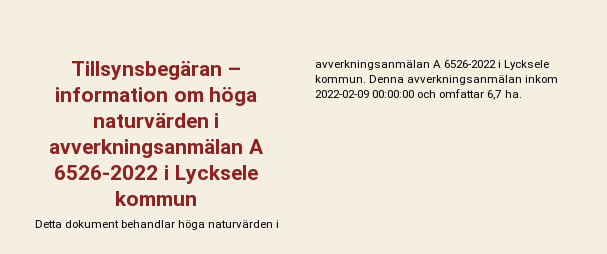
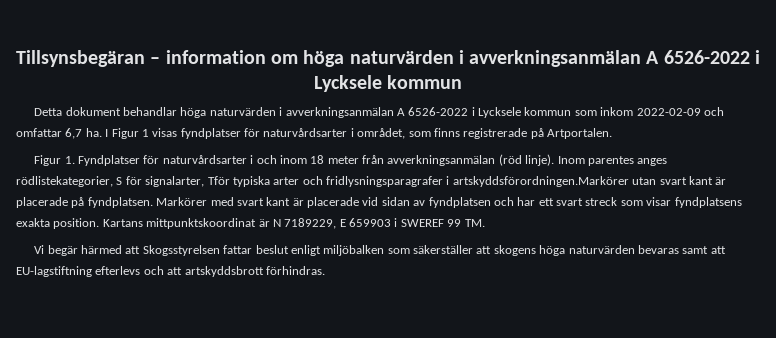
- Detta dokument behandlar höga naturvärden i avverkningsanmälan A 6526-2022 i Lycksele kommun. Denna avverkningsanmälan inkom 2022-02-09 00:00:00 och omfattar 6,7 ha.
+ Detta dokument behandlar höga naturvärden i avverkningsanmälan A 6526-2022 i Lycksele kommun som inkom 2022-02-09 och omfattar 6,7 ha.
+ I Figur 1 visas fyndplatser för naturvårdsarter i området, som finns registrerade på Artportalen.
+ Figur 1. Fyndplatser för naturvårdsarter i och inom 18 meter från avverkningsanmälan (röd linje). Inom parentes anges rödlistekategorier, S för signalarter, Tför typiska arter och fridlysningsparagrafer i artskyddsförordningen.Markörer utan svart kant är placerade på fyndplatsen. Markörer med svart kant är placerade vid sidan av fyndplatsen och har ett svart streck som visar fyndplatsens exakta position. Kartans mittpunktskoordinat är N 7189229, E 659903 i SWEREF 99 TM.
+ Vi begär härmed att Skogsstyrelsen fattar beslut enligt miljöbalken som säkerställer att skogens höga naturvärden bevaras samt att EU-lagstiftning efterlevs och att artskyddsbrott förhindras.

